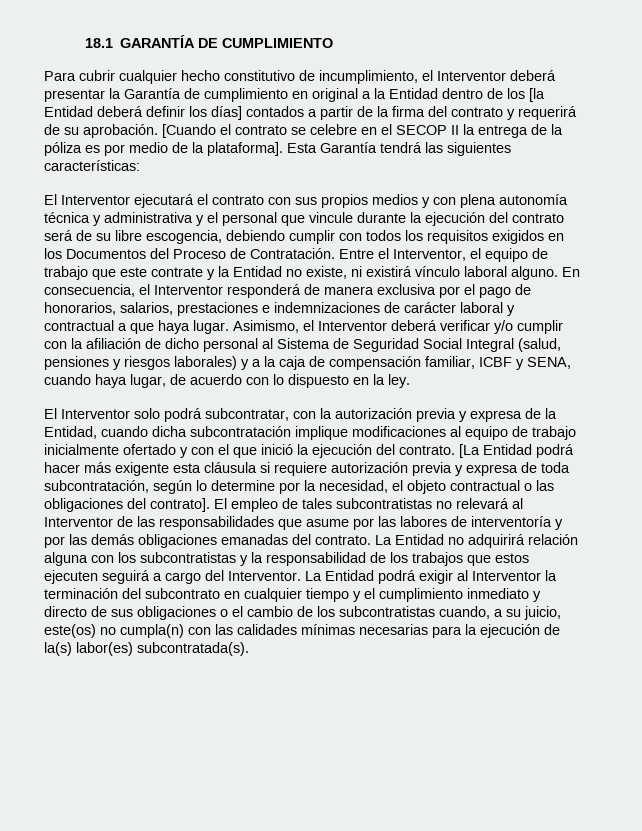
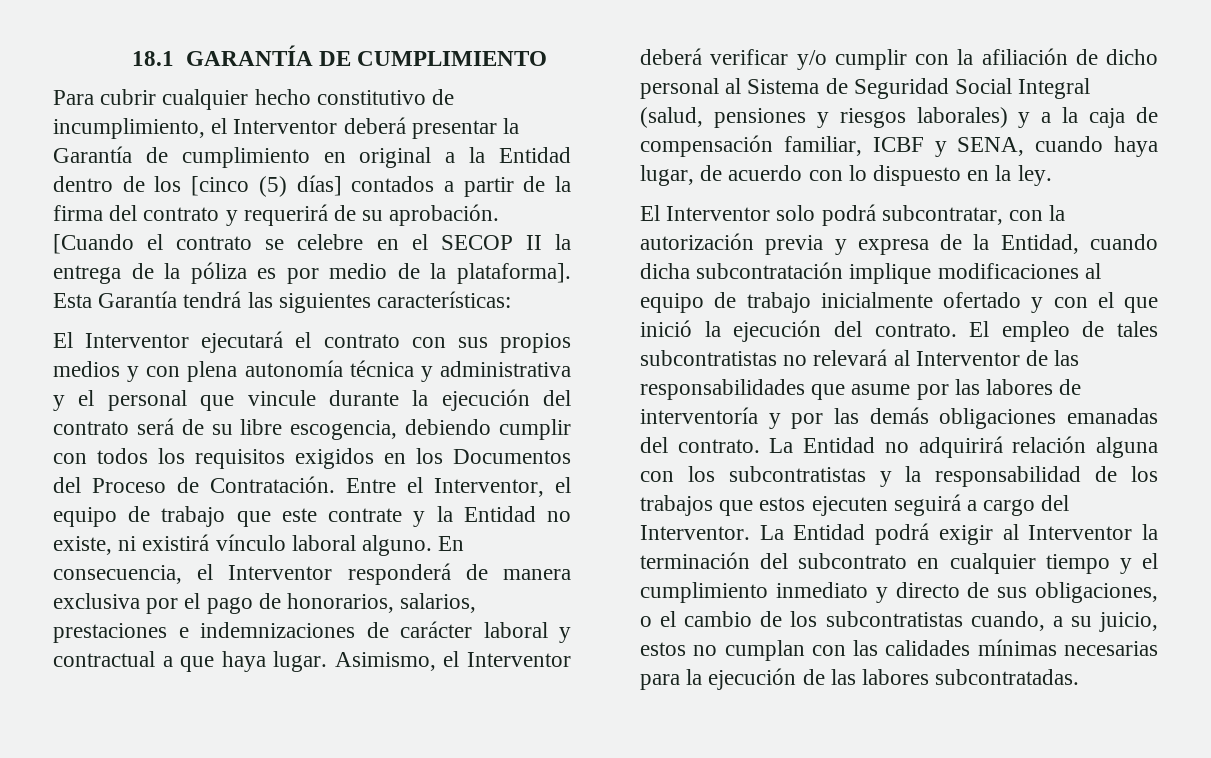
- Para cubrir cualquier hecho constitutivo de incumplimiento, el Interventor deberá presentar la Garantía de cumplimiento en original a la Entidad dentro de los [la Entidad deberá definir los días] contados a partir de la firma del contrato y requerirá de su aprobación.
+ Para cubrir cualquier hecho constitutivo de incumplimiento, el Interventor deberá presentar la Garantía de cumplimiento en original a la Entidad dentro de los [cinco (5) días] contados a partir de la firma del contrato y requerirá de su aprobación.
- [La Entidad podrá hacer más exigente esta cláusula si requiere autorización previa y expresa de toda subcontratación, según lo determine por la necesidad, el objeto contractual o las obligaciones del contrato].
- La Entidad podrá exigir al Interventor la terminación del subcontrato en cualquier tiempo y el cumplimiento inmediato y directo de sus obligaciones o el cambio de los subcontratistas cuando, a su juicio, este(os) no cumpla(n) con las calidades mínimas necesarias para la ejecución de la(s) labor(es) subcontratada(s).
+ La Entidad podrá exigir al Interventor la terminación del subcontrato en cualquier tiempo y el cumplimiento inmediato y directo de sus obligaciones, o el cambio de los subcontratistas cuando, a su juicio, estos no cumplan con las calidades mínimas necesarias para la ejecución de las labores subcontratadas.

